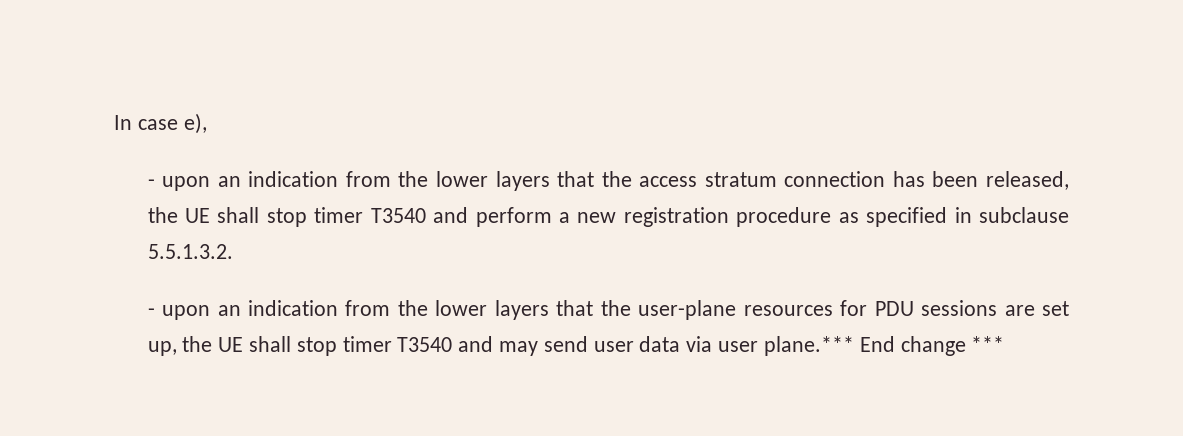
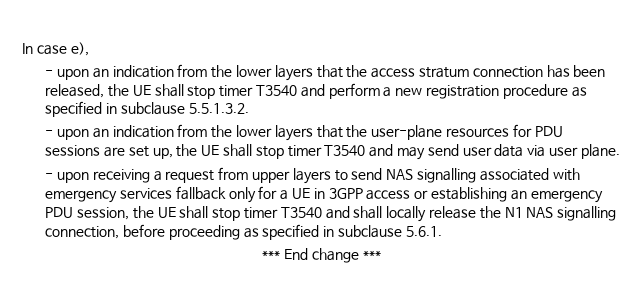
- - upon an indication from the lower layers that the user-plane resources for PDU sessions are set up, the UE shall stop timer T3540 and may send user data via user plane.*** End change ***
+ - upon an indication from the lower layers that the user-plane resources for PDU sessions are set up, the UE shall stop timer T3540 and may send user data via user plane.
+ - upon receiving a request from upper layers to send NAS signalling associated with emergency services fallback only for a UE in 3GPP access or establishing an emergency PDU session, the UE shall stop timer T3540 and shall locally release the N1 NAS signalling connection, before proceeding as specified in subclause 5.6.1.
+ *** End change ***

